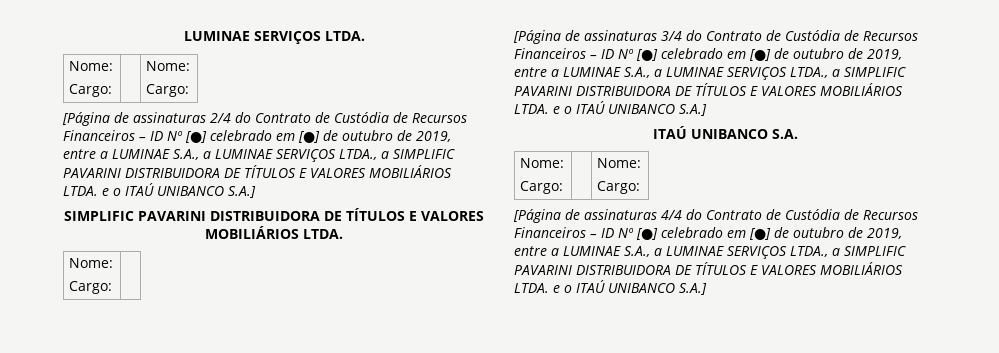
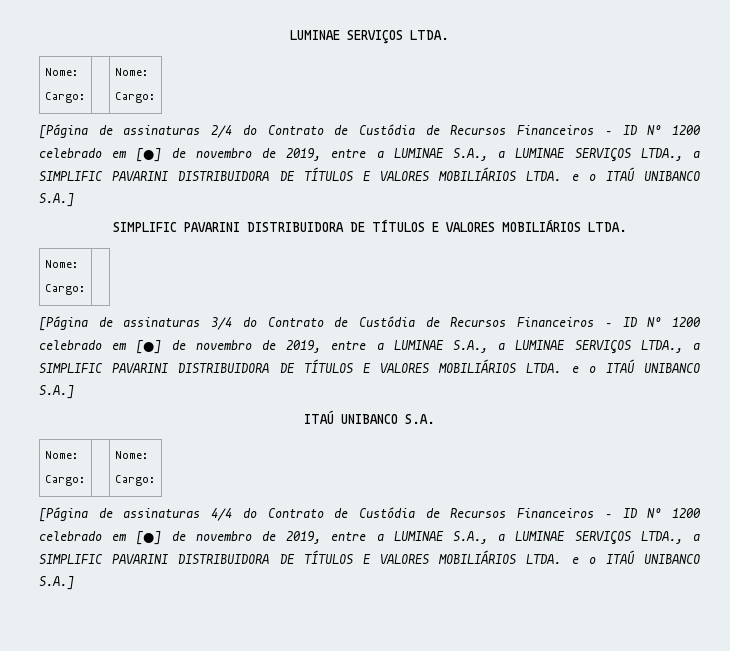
- [Página de assinaturas 2/4 do Contrato de Custódia de Recursos Financeiros – ID Nº [●] celebrado em [●] de outubro de 2019, entre a LUMINAE S.A., a LUMINAE SERVIÇOS LTDA., a SIMPLIFIC PAVARINI DISTRIBUIDORA DE TÍTULOS E VALORES MOBILIÁRIOS LTDA. e o ITAÚ UNIBANCO S.A.]
+ [Página de assinaturas 2/4 do Contrato de Custódia de Recursos Financeiros – ID Nº 1200 celebrado em [●] de novembro de 2019, entre a LUMINAE S.A., a LUMINAE SERVIÇOS LTDA., a SIMPLIFIC PAVARINI DISTRIBUIDORA DE TÍTULOS E VALORES MOBILIÁRIOS LTDA. e o ITAÚ UNIBANCO S.A.]
- [Página de assinaturas 3/4 do Contrato de Custódia de Recursos Financeiros – ID Nº [●] celebrado em [●] de outubro de 2019, entre a LUMINAE S.A., a LUMINAE SERVIÇOS LTDA., a SIMPLIFIC PAVARINI DISTRIBUIDORA DE TÍTULOS E VALORES MOBILIÁRIOS LTDA. e o ITAÚ UNIBANCO S.A.]
+ [Página de assinaturas 3/4 do Contrato de Custódia de Recursos Financeiros – ID Nº 1200 celebrado em [●] de novembro de 2019, entre a LUMINAE S.A., a LUMINAE SERVIÇOS LTDA., a SIMPLIFIC PAVARINI DISTRIBUIDORA DE TÍTULOS E VALORES MOBILIÁRIOS LTDA. e o ITAÚ UNIBANCO S.A.]
- [Página de assinaturas 4/4 do Contrato de Custódia de Recursos Financeiros – ID Nº [●] celebrado em [●] de outubro de 2019, entre a LUMINAE S.A., a LUMINAE SERVIÇOS LTDA., a SIMPLIFIC PAVARINI DISTRIBUIDORA DE TÍTULOS E VALORES MOBILIÁRIOS LTDA. e o ITAÚ UNIBANCO S.A.]
+ [Página de assinaturas 4/4 do Contrato de Custódia de Recursos Financeiros – ID Nº 1200 celebrado em [●] de novembro de 2019, entre a LUMINAE S.A., a LUMINAE SERVIÇOS LTDA., a SIMPLIFIC PAVARINI DISTRIBUIDORA DE TÍTULOS E VALORES MOBILIÁRIOS LTDA. e o ITAÚ UNIBANCO S.A.]

